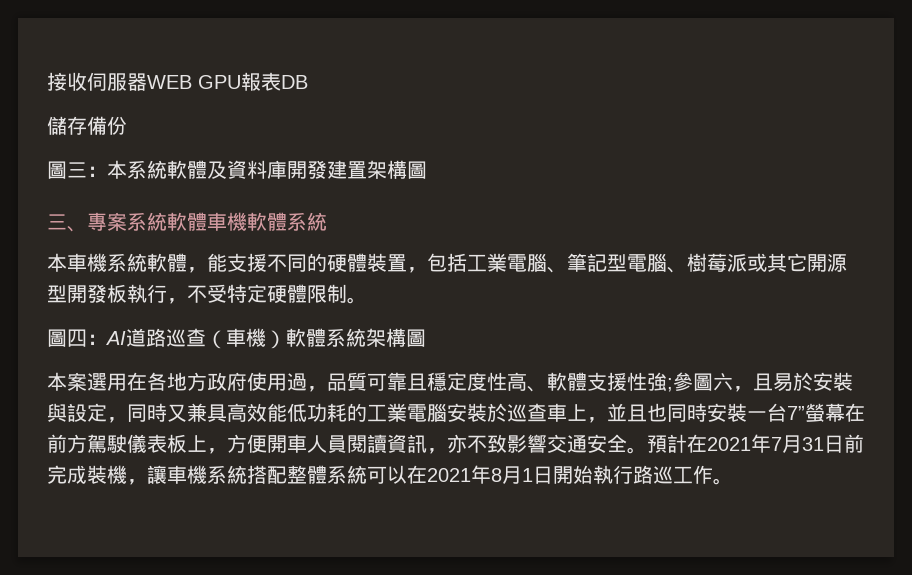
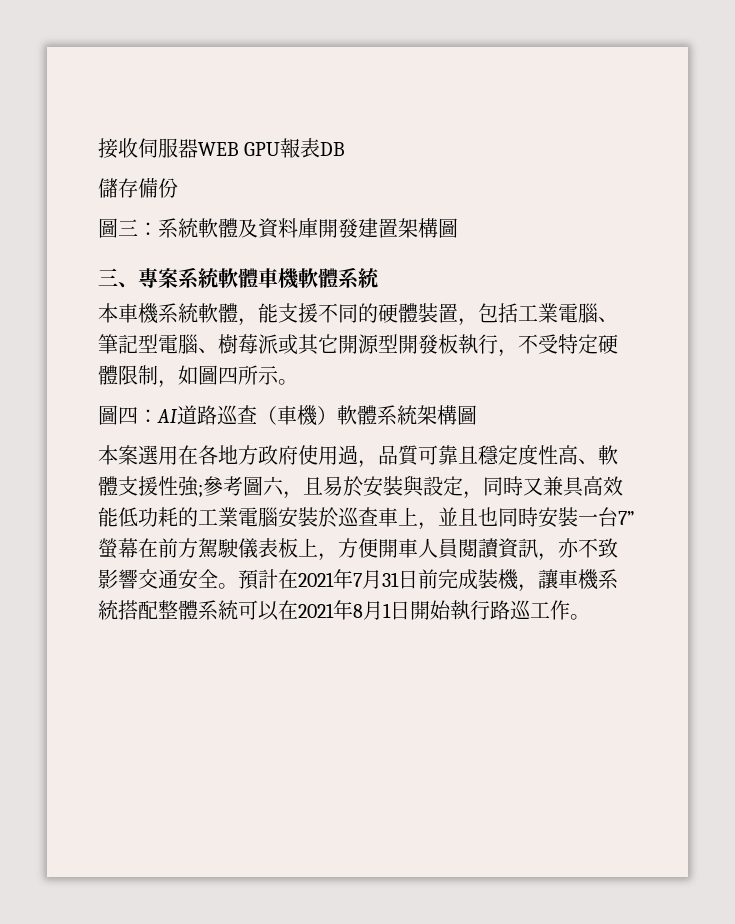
- 圖三：本系統軟體及資料庫開發建置架構圖
+ 圖三：系統軟體及資料庫開發建置架構圖
- 本車機系統軟體，能支援不同的硬體裝置，包括工業電腦、筆記型電腦、樹莓派或其它開源型開發板執行，不受特定硬體限制。
+ 本車機系統軟體，能支援不同的硬體裝置，包括工業電腦、筆記型電腦、樹莓派或其它開源型開發板執行，不受特定硬體限制，如圖四所示。
- 本案選用在各地方政府使用過，品質可靠且穩定度性高、軟體支援性強;參圖六，且易於安裝與設定，同時又兼具高效能低功耗的工業電腦安裝於巡查車上，並且也同時安裝一台7”螢幕在前方駕駛儀表板上，方便開車人員閱讀資訊，亦不致影響交通安全。
+ 本案選用在各地方政府使用過，品質可靠且穩定度性高、軟體支援性強;參考圖六，且易於安裝與設定，同時又兼具高效能低功耗的工業電腦安裝於巡查車上，並且也同時安裝一台7”螢幕在前方駕駛儀表板上，方便開車人員閱讀資訊，亦不致影響交通安全。

